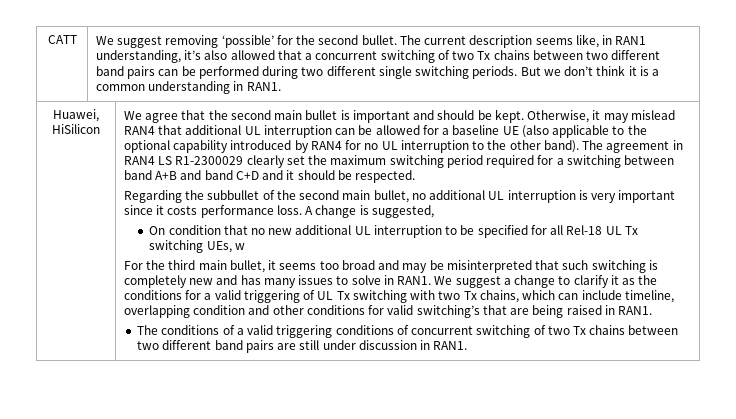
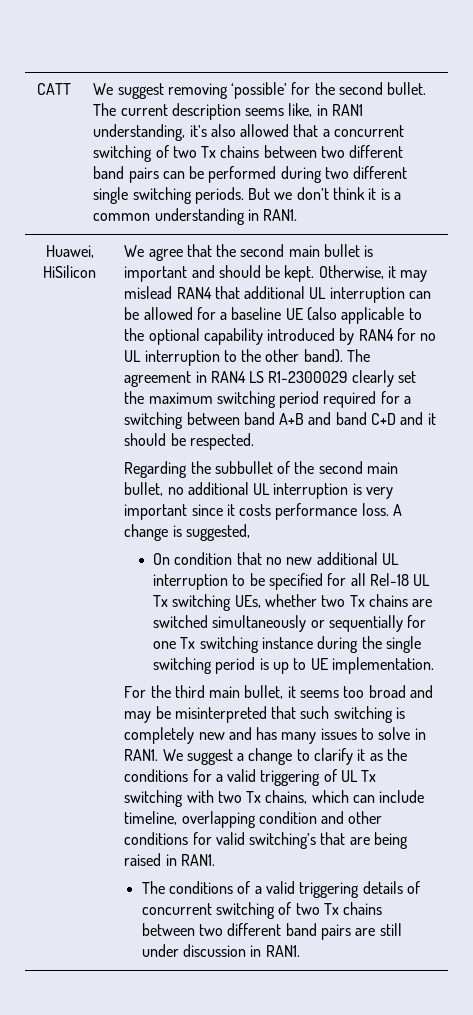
- On condition that no new additional UL interruption to be specified for all Rel-18 UL Tx switching UEs, w
+ On condition that no new additional UL interruption to be specified for all Rel-18 UL Tx switching UEs, whether two Tx chains are switched simultaneously or sequentially for one Tx switching instance during the single switching period is up to UE implementation.
- The conditions of a valid triggering conditions of concurrent switching of two Tx chains between two different band pairs are still under discussion in RAN1.
+ The conditions of a valid triggering details of concurrent switching of two Tx chains between two different band pairs are still under discussion in RAN1.

